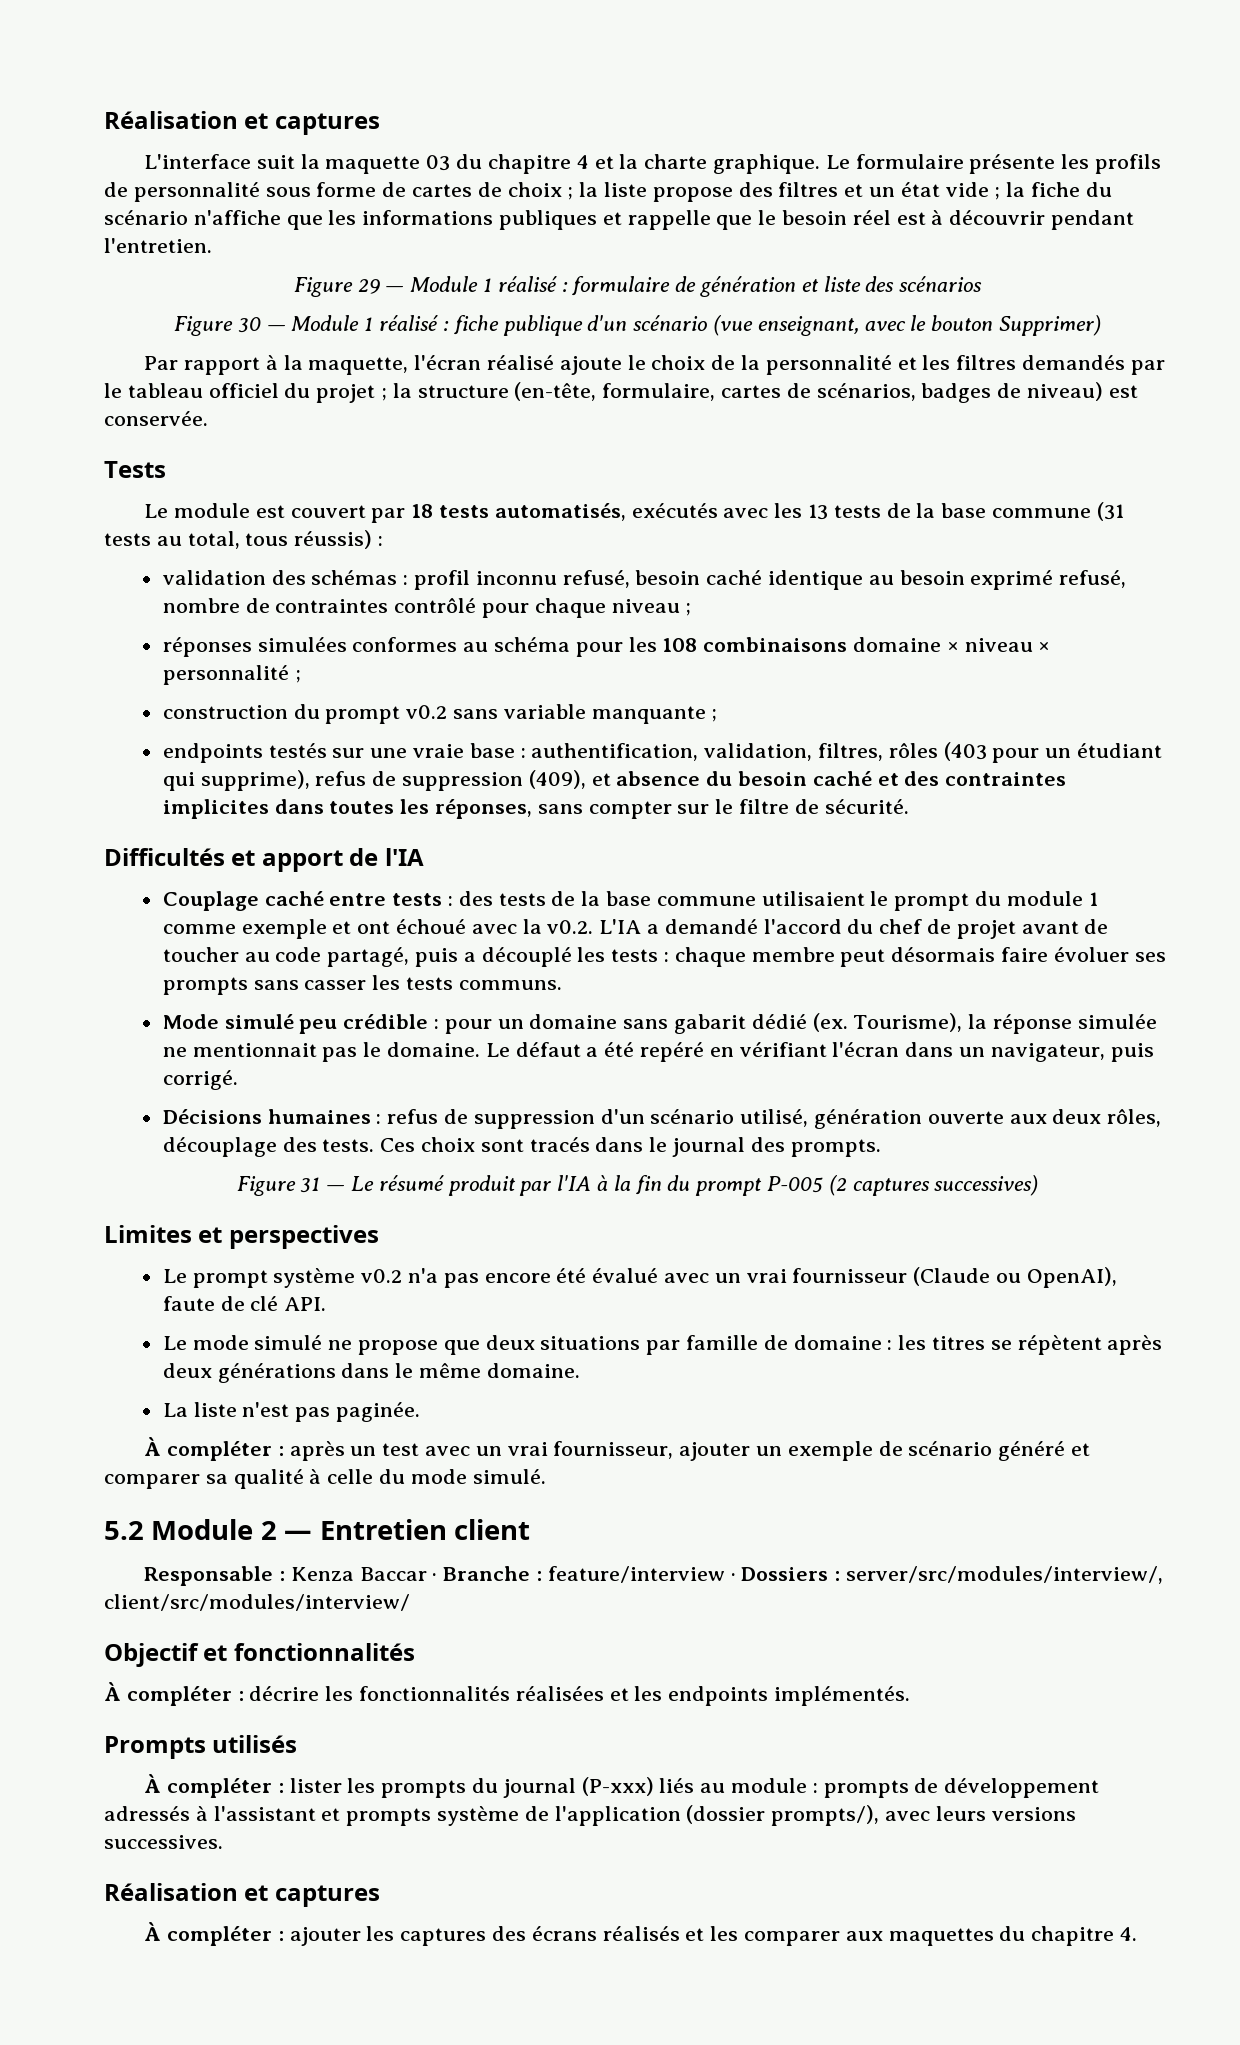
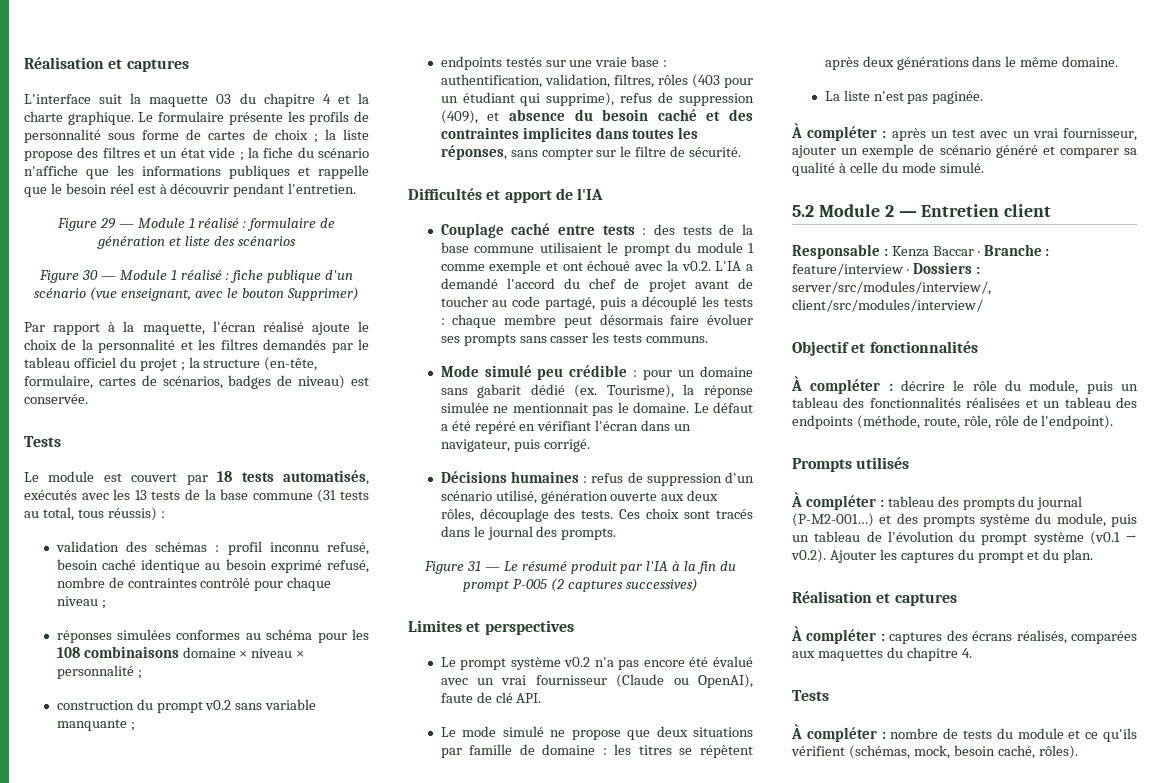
- À compléter : décrire les fonctionnalités réalisées et les endpoints implémentés.
+ À compléter : décrire le rôle du module, puis un tableau des fonctionnalités réalisées et un tableau des endpoints (méthode, route, rôle, rôle de l'endpoint).
- À compléter : lister les prompts du journal (P-xxx) liés au module : prompts de développement adressés à l'assistant et prompts système de l'application (dossier prompts/), avec leurs versions successives.
+ À compléter : tableau des prompts du journal (P-M2-001…) et des prompts système du module, puis un tableau de l'évolution du prompt système (v0.1 → v0.2). Ajouter les captures du prompt et du plan.
- À compléter : ajouter les captures des écrans réalisés et les comparer aux maquettes du chapitre 4.
+ À compléter : captures des écrans réalisés, comparées aux maquettes du chapitre 4.
+ Tests
+ À compléter : nombre de tests du module et ce qu'ils vérifient (schémas, mock, besoin caché, rôles).

